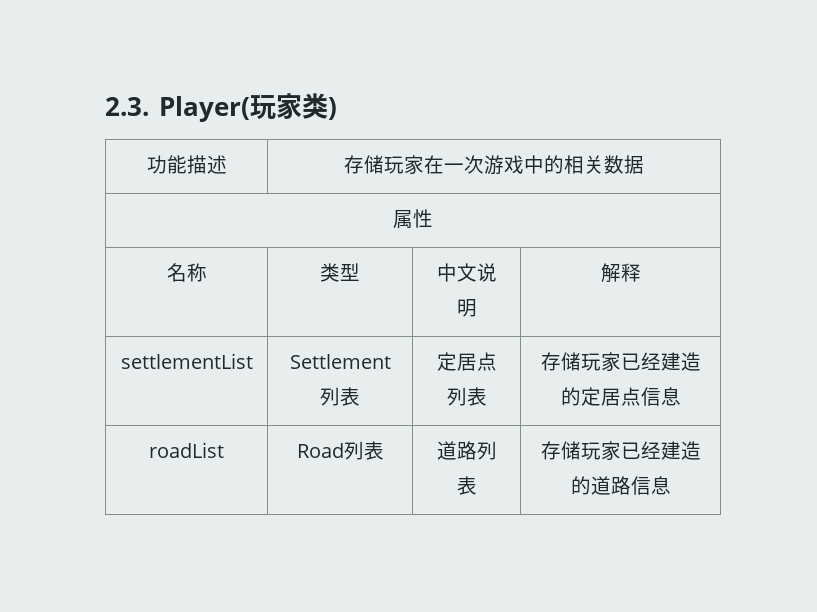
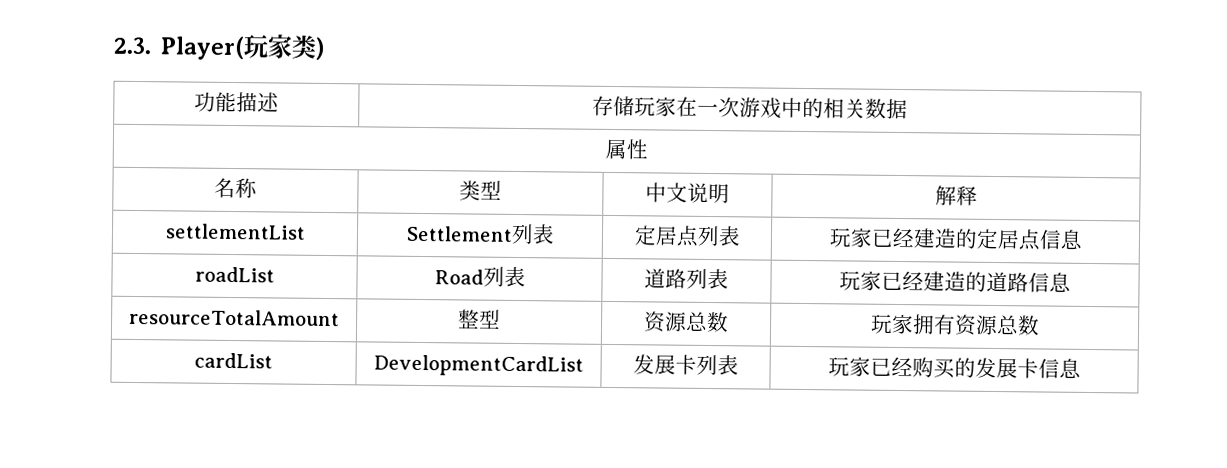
- settlementList | Settlement列表 | 定居点列表 | 存储玩家已经建造的定居点信息
+ settlementList | Settlement列表 | 定居点列表 | 玩家已经建造的定居点信息
- roadList | Road列表 | 道路列表 | 存储玩家已经建造的道路信息
+ roadList | Road列表 | 道路列表 | 玩家已经建造的道路信息
+ resourceTotalAmount | 整型 | 资源总数 | 玩家拥有资源总数
+ cardList | DevelopmentCardList | 发展卡列表 | 玩家已经购买的发展卡信息

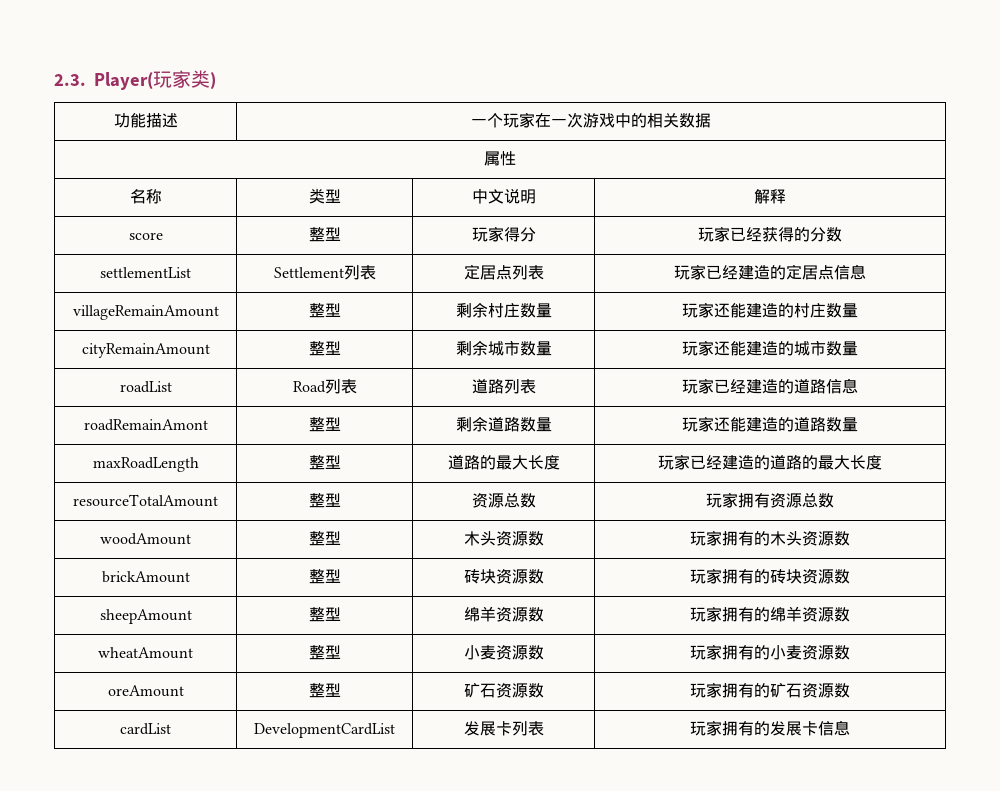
- 功能描述 | 存储玩家在一次游戏中的相关数据
+ 功能描述 | 一个玩家在一次游戏中的相关数据
+ score | 整型 | 玩家得分 | 玩家已经获得的分数
+ villageRemainAmount | 整型 | 剩余村庄数量 | 玩家还能建造的村庄数量
+ cityRemainAmount | 整型 | 剩余城市数量 | 玩家还能建造的城市数量
+ roadRemainAmont | 整型 | 剩余道路数量 | 玩家还能建造的道路数量
+ maxRoadLength | 整型 | 道路的最大长度 | 玩家已经建造的道路的最大长度
+ woodAmount | 整型 | 木头资源数 | 玩家拥有的木头资源数
+ brickAmount | 整型 | 砖块资源数 | 玩家拥有的砖块资源数
+ sheepAmount | 整型 | 绵羊资源数 | 玩家拥有的绵羊资源数
+ wheatAmount | 整型 | 小麦资源数 | 玩家拥有的小麦资源数
+ oreAmount | 整型 | 矿石资源数 | 玩家拥有的矿石资源数
- cardList | DevelopmentCardList | 发展卡列表 | 玩家已经购买的发展卡信息
+ cardList | DevelopmentCardList | 发展卡列表 | 玩家拥有的发展卡信息

